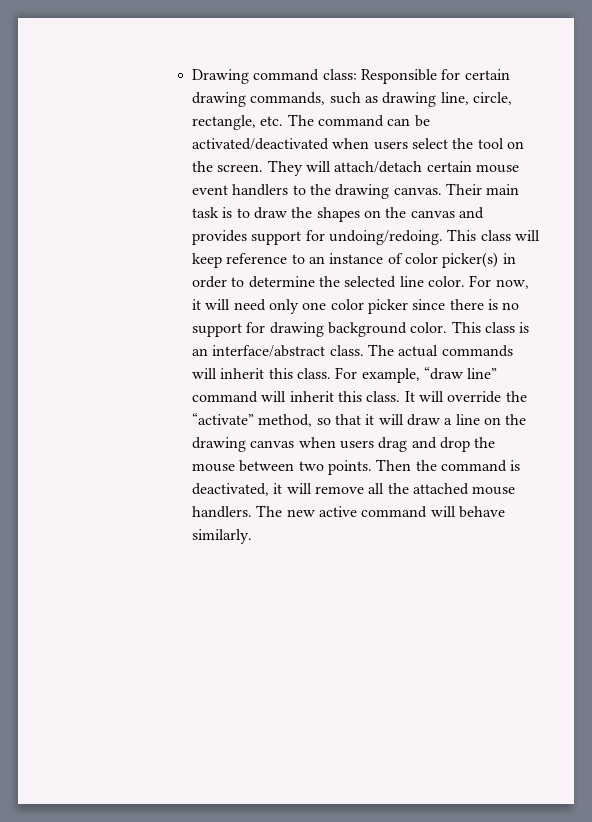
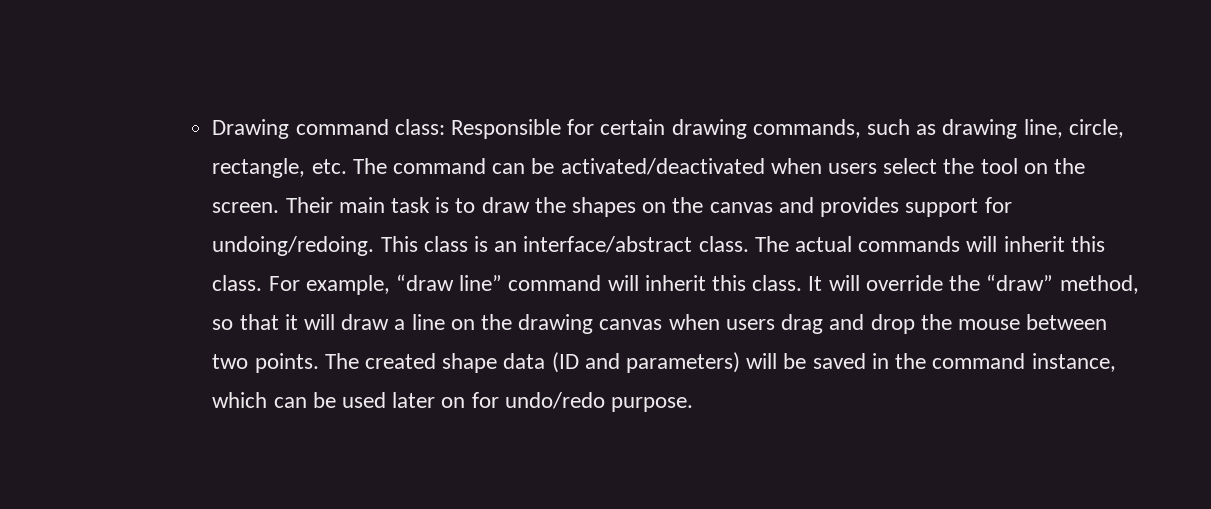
- They will attach/detach certain mouse event handlers to the drawing canvas.
- This class will keep reference to an instance of color picker(s) in order to determine the selected line color. For now, it will need only one color picker since there is no support for drawing background color. This class is an interface/abstract class.
+ This class is an interface/abstract class.
- It will override the “activate” method, so that it will draw a line on the drawing canvas when users drag and drop the mouse between two points.
+ It will override the “draw” method, so that it will draw a line on the drawing canvas when users drag and drop the mouse between two points.
- Then the command is deactivated, it will remove all the attached mouse handlers. The new active command will behave similarly.
+ The created shape data (ID and parameters) will be saved in the command instance, which can be used later on for undo/redo purpose.

